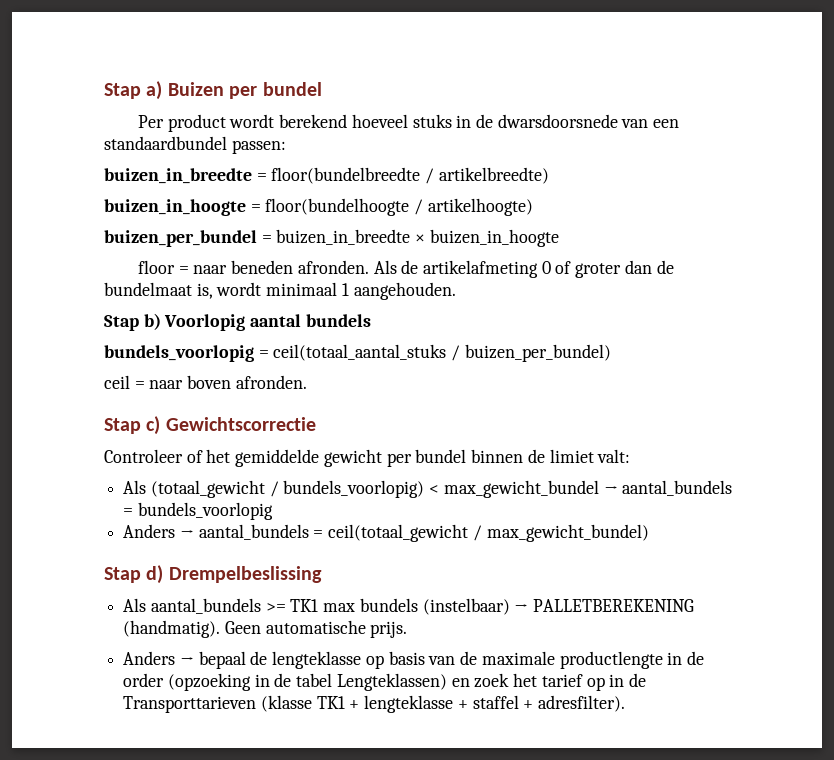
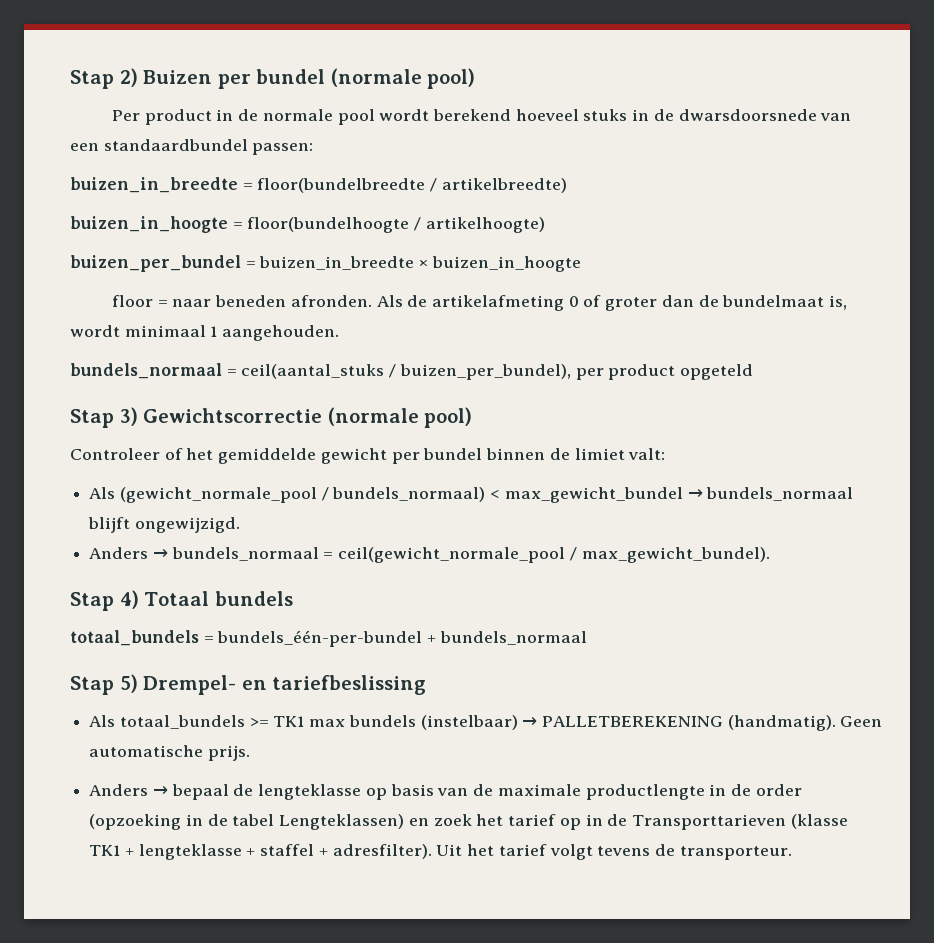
- Stap a) Buizen per bundel
+ Stap 2) Buizen per bundel (normale pool)
- Per product wordt berekend hoeveel stuks in de dwarsdoorsnede van een standaardbundel passen:
+ Per product in de normale pool wordt berekend hoeveel stuks in de dwarsdoorsnede van een standaardbundel passen:
- Stap b) Voorlopig aantal bundels
- bundels_voorlopig = ceil(totaal_aantal_stuks / buizen_per_bundel)
- ceil = naar boven afronden.
- Stap c) Gewichtscorrectie
+ bundels_normaal = ceil(aantal_stuks / buizen_per_bundel), per product opgeteld
+ Stap 3) Gewichtscorrectie (normale pool)
- Als (totaal_gewicht / bundels_voorlopig) < max_gewicht_bundel → aantal_bundels = bundels_voorlopig
- Anders → aantal_bundels = ceil(totaal_gewicht / max_gewicht_bundel)
- Stap d) Drempelbeslissing
- Als aantal_bundels >= TK1 max bundels (instelbaar) → PALLETBEREKENING (handmatig).
+ Als (gewicht_normale_pool / bundels_normaal) < max_gewicht_bundel → bundels_normaal blijft ongewijzigd.
+ Anders → bundels_normaal = ceil(gewicht_normale_pool / max_gewicht_bundel).
+ Stap 4) Totaal bundels
+ totaal_bundels = bundels_één-per-bundel + bundels_normaal
+ Stap 5) Drempel- en tariefbeslissing
+ Als totaal_bundels >= TK1 max bundels (instelbaar) → PALLETBEREKENING (handmatig).
+ Uit het tarief volgt tevens de transporteur.

